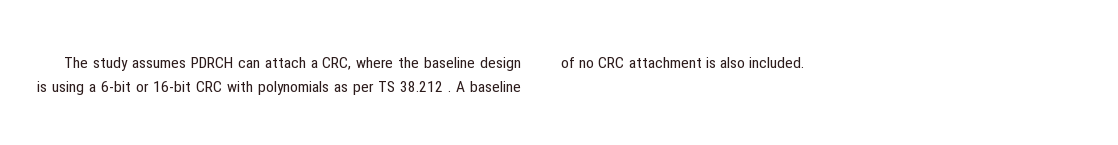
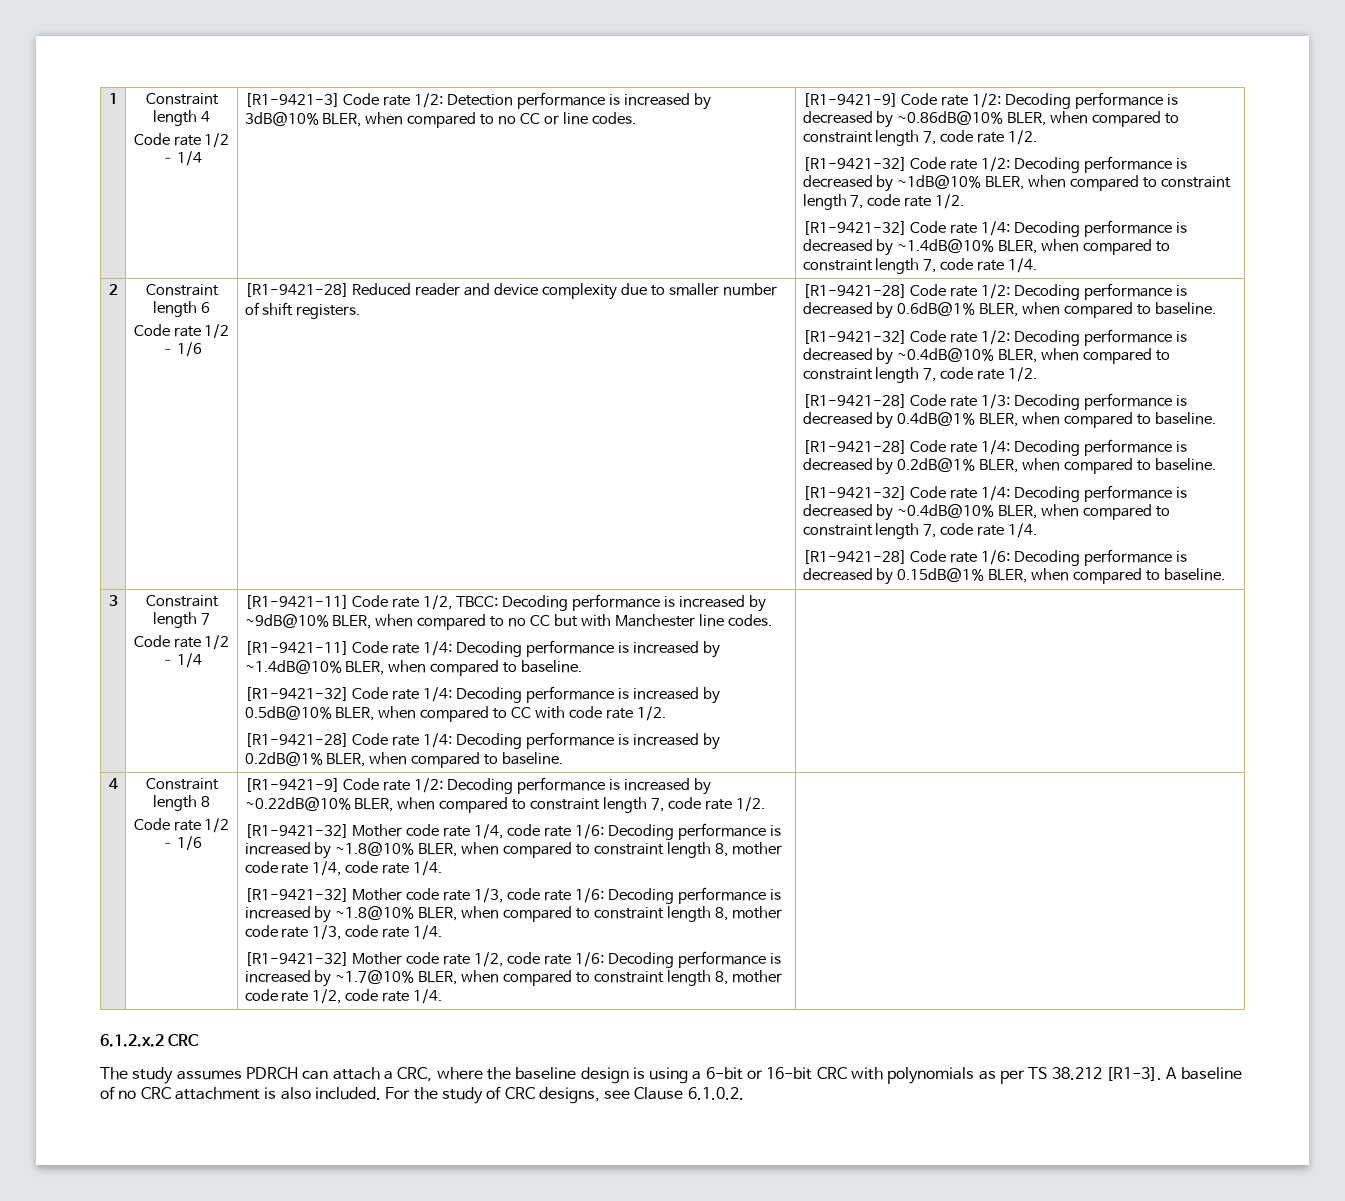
+ 1 | Constraint length 4
+ Code rate 1/2 – 1/4 | [R1-9421-3] Code rate 1/2: Detection performance is increased by 3dB@10% BLER, when compared to no CC or line codes. | [R1-9421-9] Code rate 1/2: Decoding performance is decreased by ~0.86dB@10% BLER, when compared to constraint length 7, code rate 1/2.
+ [R1-9421-32] Code rate 1/2: Decoding performance is decreased by ~1dB@10% BLER, when compared to constraint length 7, code rate 1/2.
+ [R1-9421-32] Code rate 1/4: Decoding performance is decreased by ~1.4dB@10% BLER, when compared to constraint length 7, code rate 1/4.
+ 2 | Constraint length 6
+ Code rate 1/2 – 1/6 | [R1-9421-28] Reduced reader and device complexity due to smaller number of shift registers. | [R1-9421-28] Code rate 1/2: Decoding performance is decreased by 0.6dB@1% BLER, when compared to baseline.
+ [R1-9421-32] Code rate 1/2: Decoding performance is decreased by ~0.4dB@10% BLER, when compared to constraint length 7, code rate 1/2.
+ [R1-9421-28] Code rate 1/3: Decoding performance is decreased by 0.4dB@1% BLER, when compared to baseline.
+ [R1-9421-28] Code rate 1/4: Decoding performance is decreased by 0.2dB@1% BLER, when compared to baseline.
+ [R1-9421-32] Code rate 1/4: Decoding performance is decreased by ~0.4dB@10% BLER, when compared to constraint length 7, code rate 1/4.
+ [R1-9421-28] Code rate 1/6: Decoding performance is decreased by 0.15dB@1% BLER, when compared to baseline.
+ 3 | Constraint length 7
+ Code rate 1/2 – 1/4 | [R1-9421-11] Code rate 1/2, TBCC: Decoding performance is increased by ~9dB@10% BLER, when compared to no CC but with Manchester line codes.
+ [R1-9421-11] Code rate 1/4: Decoding performance is increased by ~1.4dB@10% BLER, when compared to baseline.
+ [R1-9421-32] Code rate 1/4: Decoding performance is increased by 0.5dB@10% BLER, when compared to CC with code rate 1/2.
+ [R1-9421-28] Code rate 1/4: Decoding performance is increased by 0.2dB@1% BLER, when compared to baseline. |
+ 4 | Constraint length 8
+ Code rate 1/2 – 1/6 | [R1-9421-9] Code rate 1/2: Decoding performance is increased by ~0.22dB@10% BLER, when compared to constraint length 7, code rate 1/2.
+ [R1-9421-32] Mother code rate 1/4, code rate 1/6: Decoding performance is increased by ~1.8@10% BLER, when compared to constraint length 8, mother code rate 1/4, code rate 1/4.
+ [R1-9421-32] Mother code rate 1/3, code rate 1/6: Decoding performance is increased by ~1.8@10% BLER, when compared to constraint length 8, mother code rate 1/3, code rate 1/4.
+ [R1-9421-32] Mother code rate 1/2, code rate 1/6: Decoding performance is increased by ~1.7@10% BLER, when compared to constraint length 8, mother code rate 1/2, code rate 1/4. |
+ 6.1.2.x.2 CRC
- The study assumes PDRCH can attach a CRC, where the baseline design is using a 6-bit or 16-bit CRC with polynomials as per TS 38.212 .
+ The study assumes PDRCH can attach a CRC, where the baseline design is using a 6-bit or 16-bit CRC with polynomials as per TS 38.212 [R1-3].
+ For the study of CRC designs, see Clause 6.1.0.2.

